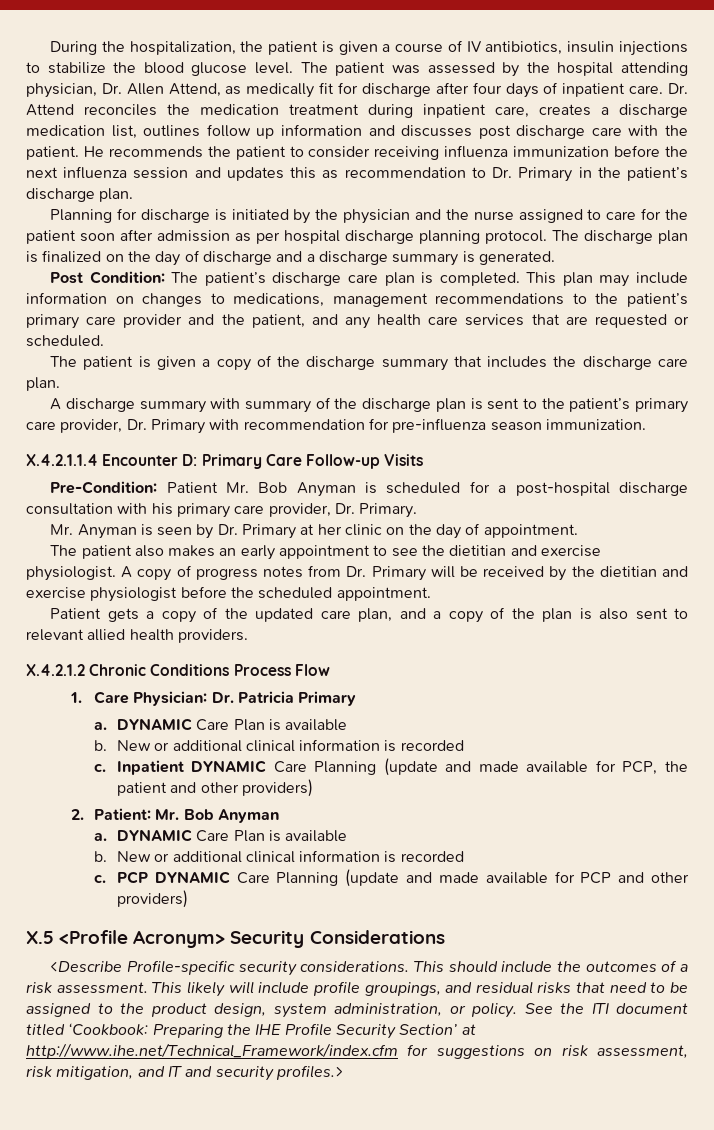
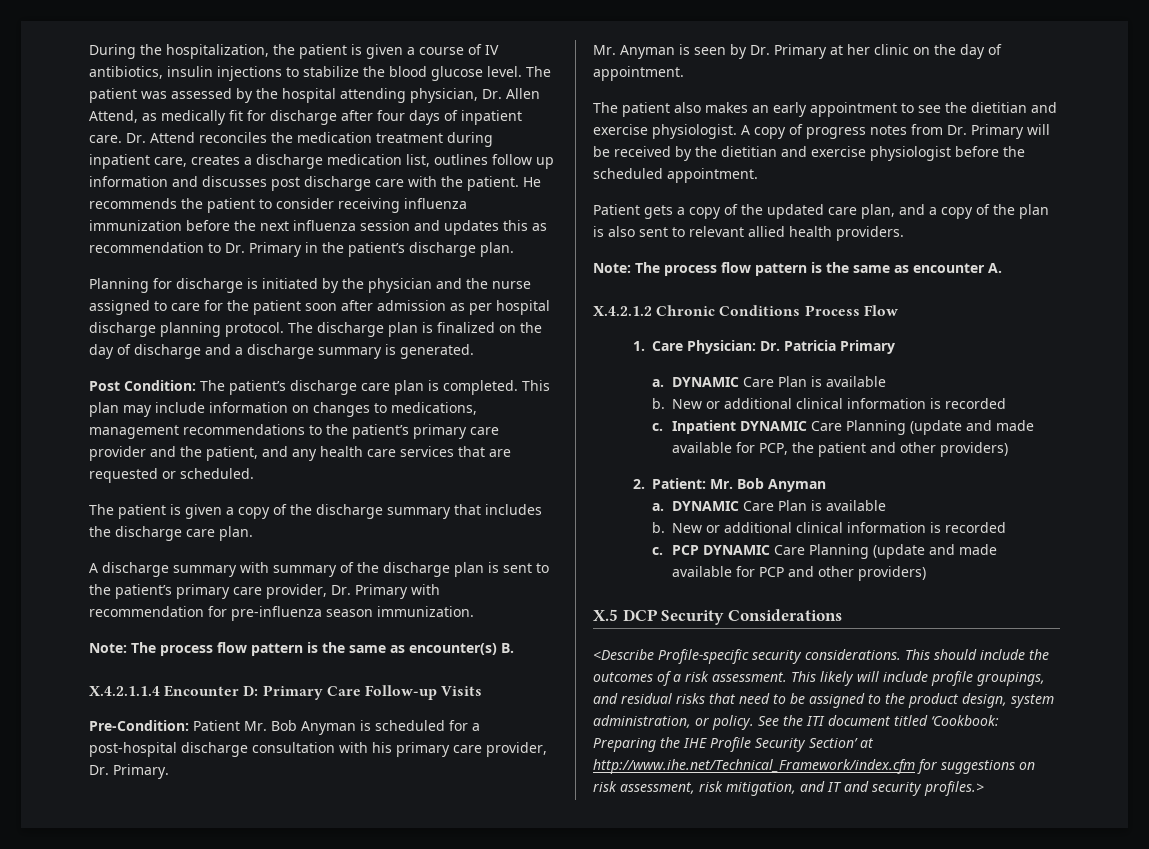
+ Note: The process flow pattern is the same as encounter(s) B.
+ Note: The process flow pattern is the same as encounter A.
- X.5 <Profile Acronym> Security Considerations
+ X.5 DCP Security Considerations

